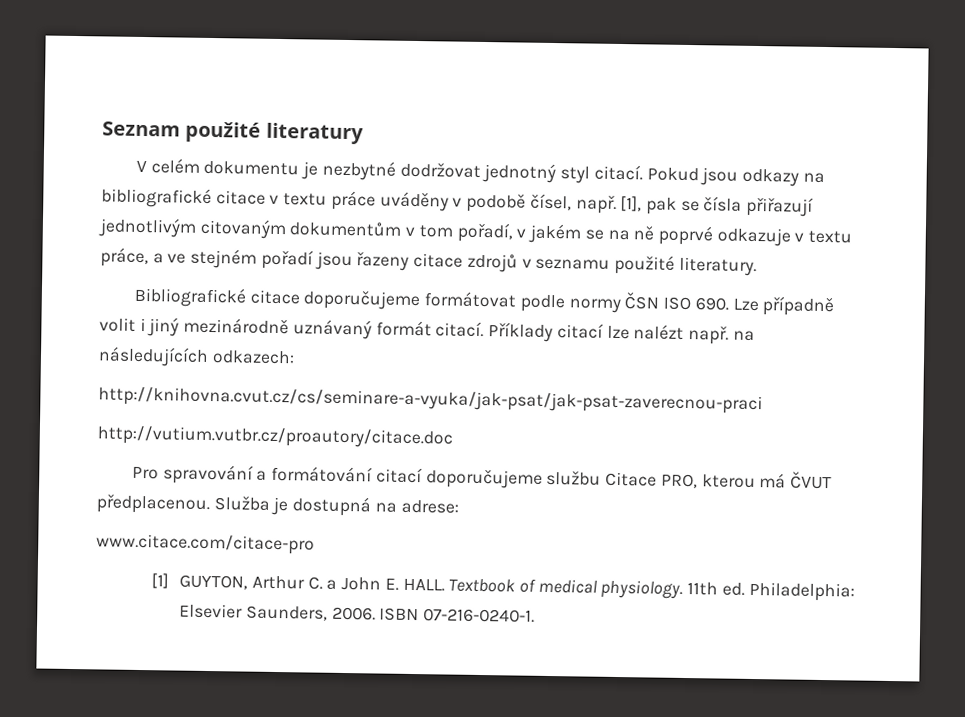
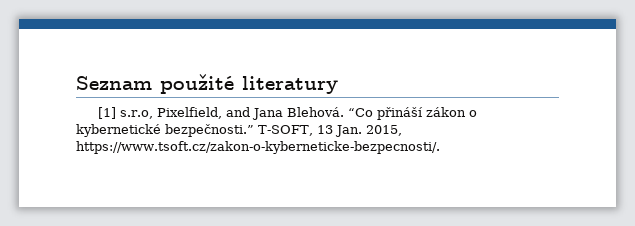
- V celém dokumentu je nezbytné dodržovat jednotný styl citací. Pokud jsou odkazy na bibliografické citace v textu práce uváděny v podobě čísel, např. [1], pak se čísla přiřazují jednotlivým citovaným dokumentům v tom pořadí, v jakém se na ně poprvé odkazuje v textu práce, a ve stejném pořadí jsou řazeny citace zdrojů v seznamu použité literatury.
- Bibliografické citace doporučujeme formátovat podle normy ČSN ISO 690. Lze případně volit i jiný mezinárodně uznávaný formát citací. Příklady citací lze nalézt např. na následujících odkazech:
- http://knihovna.cvut.cz/cs/seminare-a-vyuka/jak-psat/jak-psat-zaverecnou-praci
- http://vutium.vutbr.cz/proautory/citace.doc
- Pro spravování a formátování citací doporučujeme službu Citace PRO, kterou má ČVUT předplacenou. Služba je dostupná na adrese:
- www.citace.com/citace-pro
- [1] GUYTON, Arthur C. a John E. HALL. Textbook of medical physiology. 11th ed. Philadelphia: Elsevier Saunders, 2006. ISBN 07-216-0240-1.
+ [1] s.r.o, Pixelfield, and Jana Blehová. “Co přináší zákon o kybernetické bezpečnosti.” T-SOFT, 13 Jan. 2015, https://www.tsoft.cz/zakon-o-kyberneticke-bezpecnosti/.

